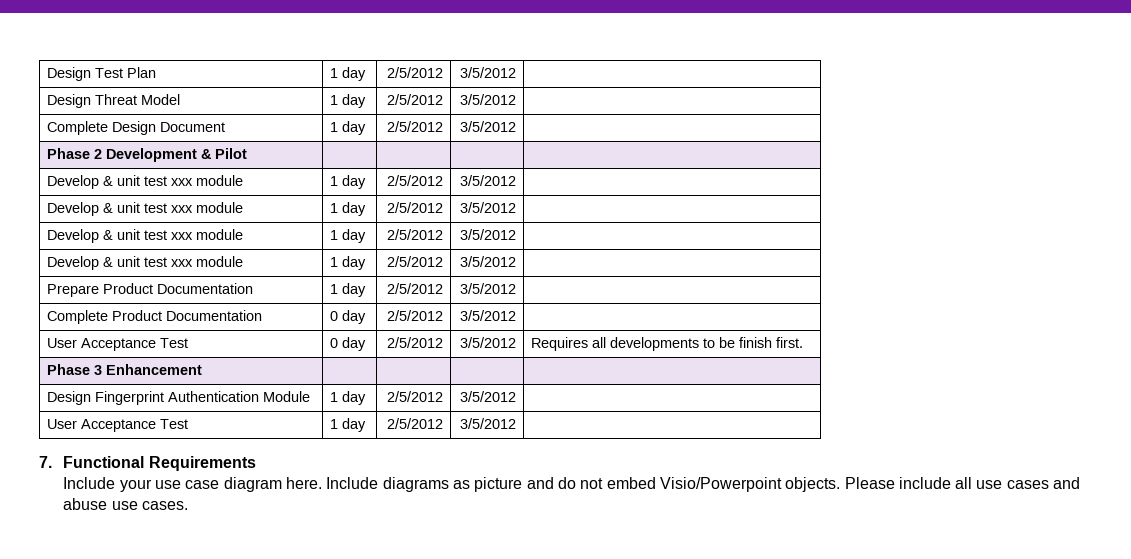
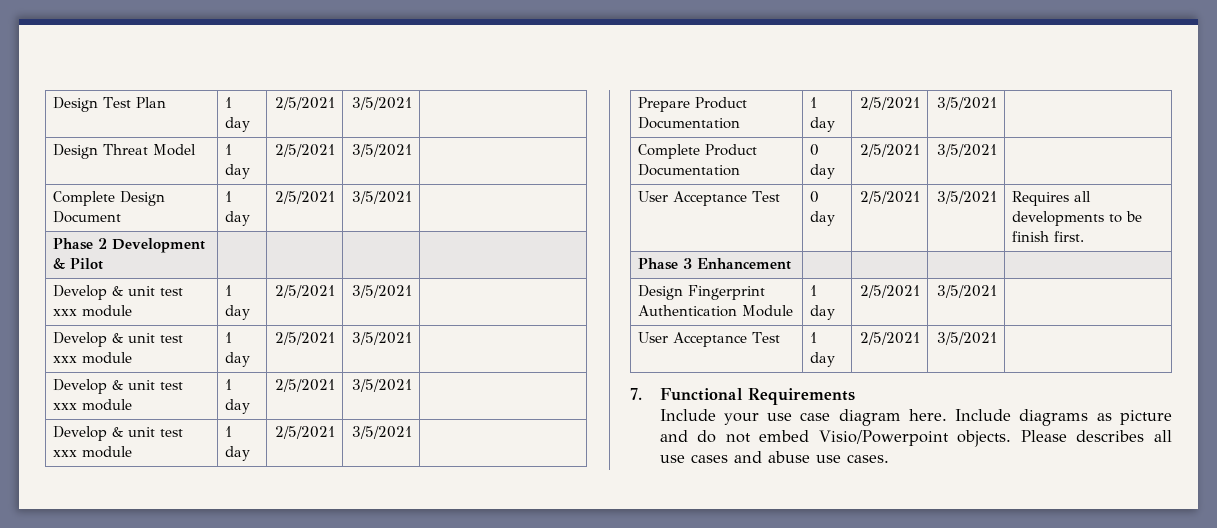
- Design Test Plan | 1 day | 2/5/2012 | 3/5/2012 |
+ Design Test Plan | 1 day | 2/5/2021 | 3/5/2021 |
- Design Threat Model | 1 day | 2/5/2012 | 3/5/2012 |
+ Design Threat Model | 1 day | 2/5/2021 | 3/5/2021 |
- Complete Design Document | 1 day | 2/5/2012 | 3/5/2012 |
+ Complete Design Document | 1 day | 2/5/2021 | 3/5/2021 |
  Phase 2 Development & Pilot | | | |
- Develop & unit test xxx module | 1 day | 2/5/2012 | 3/5/2012 |
- Develop & unit test xxx module | 1 day | 2/5/2012 | 3/5/2012 |
- Develop & unit test xxx module | 1 day | 2/5/2012 | 3/5/2012 |
- Develop & unit test xxx module | 1 day | 2/5/2012 | 3/5/2012 |
+ Develop & unit test xxx module | 1 day | 2/5/2021 | 3/5/2021 |
+ Develop & unit test xxx module | 1 day | 2/5/2021 | 3/5/2021 |
+ Develop & unit test xxx module | 1 day | 2/5/2021 | 3/5/2021 |
+ Develop & unit test xxx module | 1 day | 2/5/2021 | 3/5/2021 |
- Prepare Product Documentation | 1 day | 2/5/2012 | 3/5/2012 |
+ Prepare Product Documentation | 1 day | 2/5/2021 | 3/5/2021 |
- Complete Product Documentation | 0 day | 2/5/2012 | 3/5/2012 |
+ Complete Product Documentation | 0 day | 2/5/2021 | 3/5/2021 |
- User Acceptance Test | 0 day | 2/5/2012 | 3/5/2012 | Requires all developments to be finish first.
+ User Acceptance Test | 0 day | 2/5/2021 | 3/5/2021 | Requires all developments to be finish first.
- Design Fingerprint Authentication Module | 1 day | 2/5/2012 | 3/5/2012 |
+ Design Fingerprint Authentication Module | 1 day | 2/5/2021 | 3/5/2021 |
- User Acceptance Test | 1 day | 2/5/2012 | 3/5/2012 |
+ User Acceptance Test | 1 day | 2/5/2021 | 3/5/2021 |
- Please include all use cases and abuse use cases.
+ Please describes all use cases and abuse use cases.

